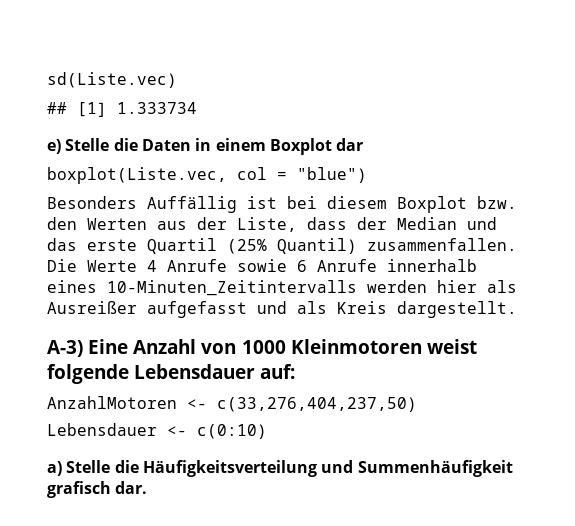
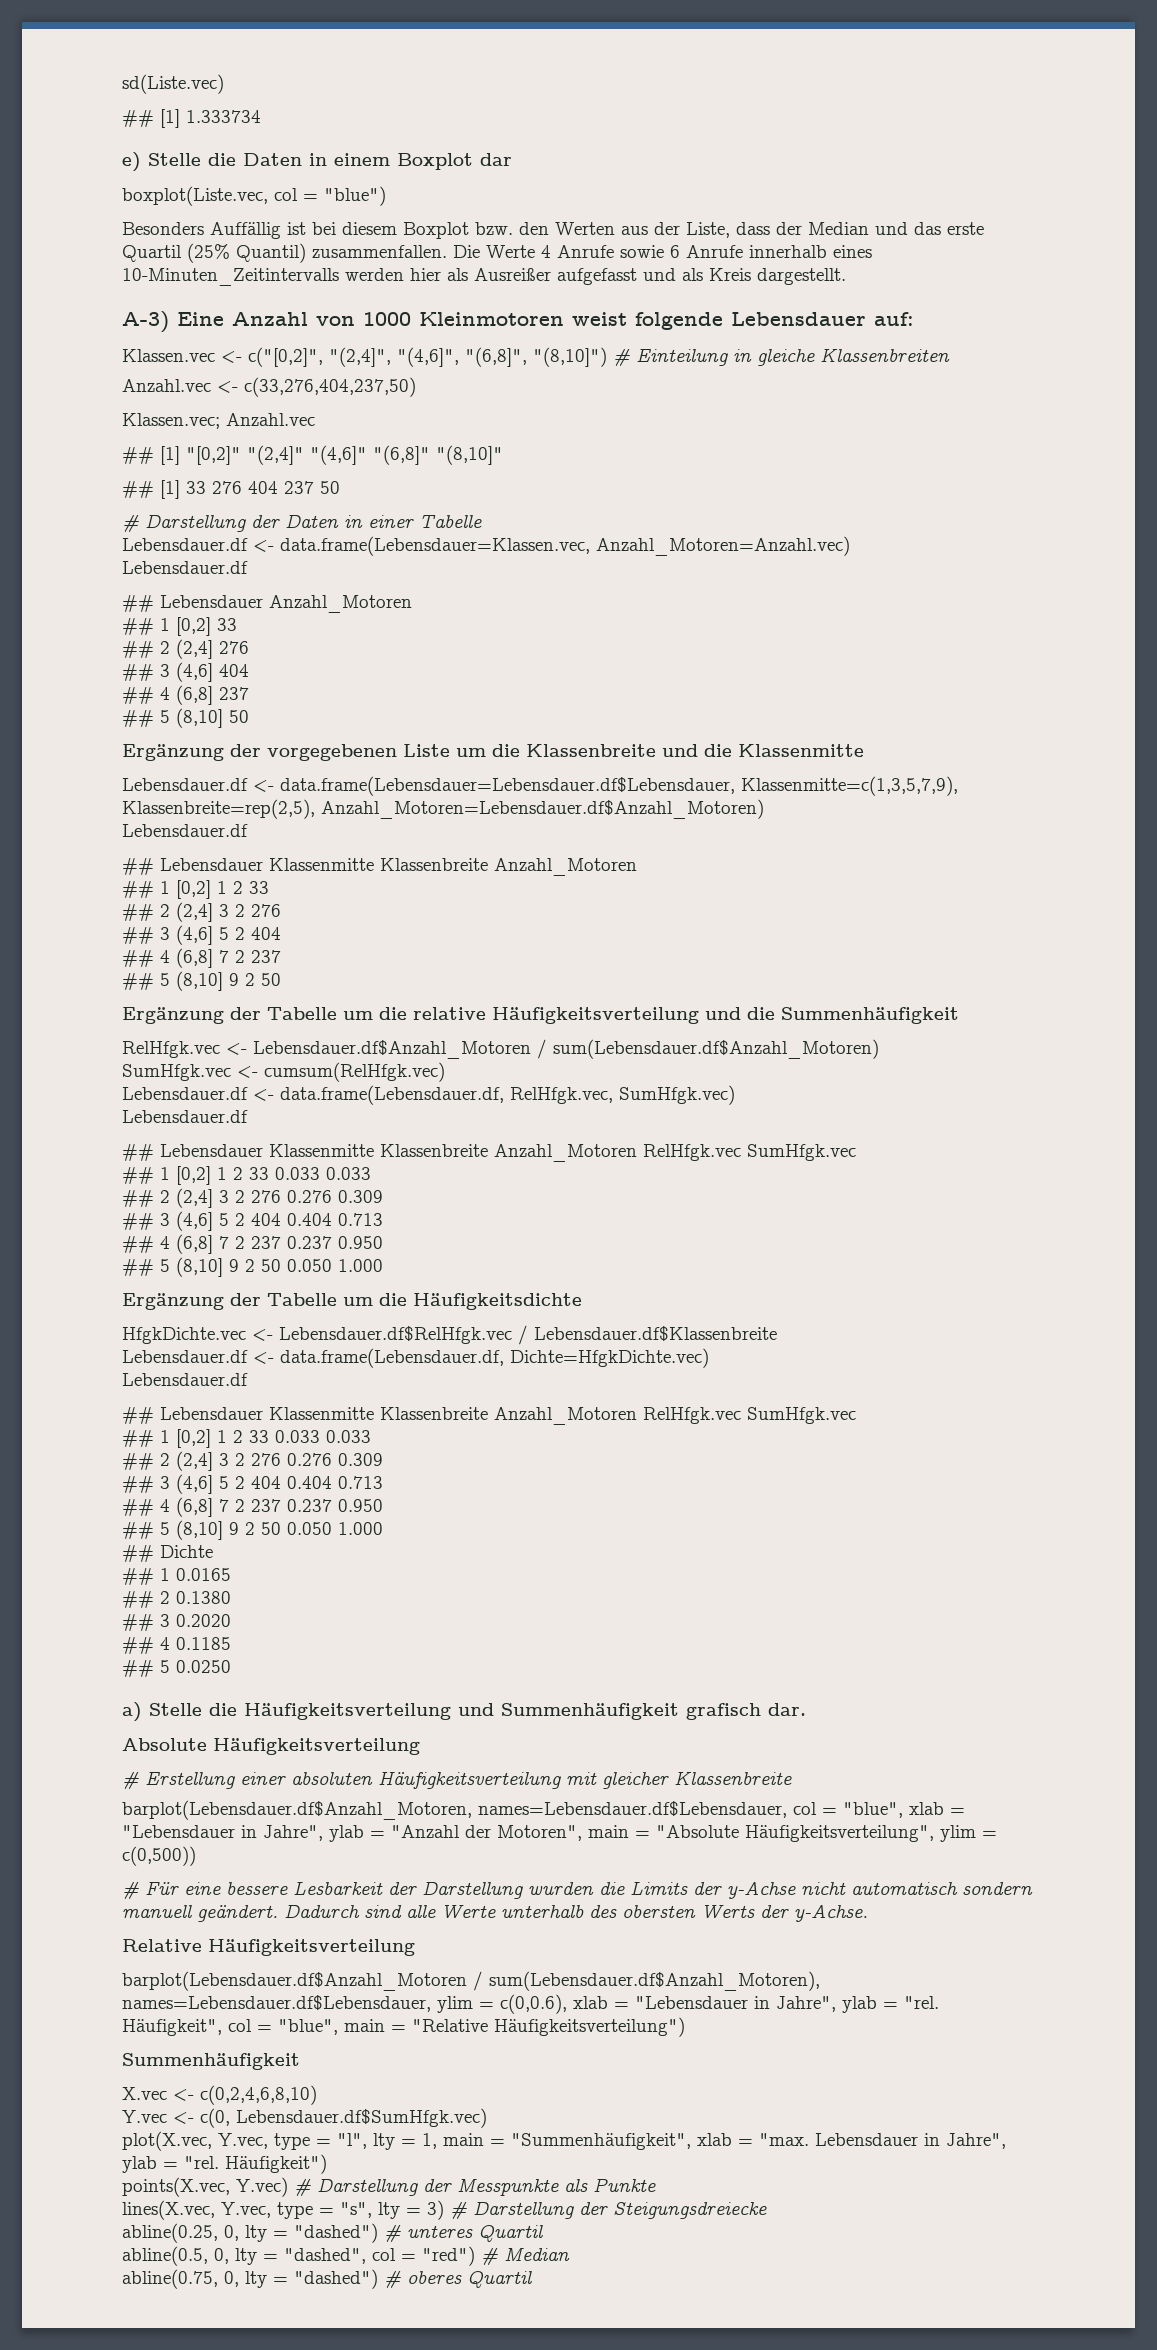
- AnzahlMotoren <- c(33,276,404,237,50)
- Lebensdauer <- c(0:10)
+ Klassen.vec <- c("[0,2]", "(2,4]", "(4,6]", "(6,8]", "(8,10]") # Einteilung in gleiche Klassenbreiten
+ Anzahl.vec <- c(33,276,404,237,50)
+ Klassen.vec; Anzahl.vec
+ ## [1] "[0,2]" "(2,4]" "(4,6]" "(6,8]" "(8,10]"
+ ## [1] 33 276 404 237 50
+ # Darstellung der Daten in einer Tabelle
+ Lebensdauer.df <- data.frame(Lebensdauer=Klassen.vec, Anzahl_Motoren=Anzahl.vec)
+ Lebensdauer.df
+ ## Lebensdauer Anzahl_Motoren
+ ## 1 [0,2] 33
+ ## 2 (2,4] 276
+ ## 3 (4,6] 404
+ ## 4 (6,8] 237
+ ## 5 (8,10] 50
+ Ergänzung der vorgegebenen Liste um die Klassenbreite und die Klassenmitte
+ Lebensdauer.df <- data.frame(Lebensdauer=Lebensdauer.df$Lebensdauer, Klassenmitte=c(1,3,5,7,9), Klassenbreite=rep(2,5), Anzahl_Motoren=Lebensdauer.df$Anzahl_Motoren)
+ Lebensdauer.df
+ ## Lebensdauer Klassenmitte Klassenbreite Anzahl_Motoren
+ ## 1 [0,2] 1 2 33
+ ## 2 (2,4] 3 2 276
+ ## 3 (4,6] 5 2 404
+ ## 4 (6,8] 7 2 237
+ ## 5 (8,10] 9 2 50
+ Ergänzung der Tabelle um die relative Häufigkeitsverteilung und die Summenhäufigkeit
+ RelHfgk.vec <- Lebensdauer.df$Anzahl_Motoren / sum(Lebensdauer.df$Anzahl_Motoren)
+ SumHfgk.vec <- cumsum(RelHfgk.vec)
+ Lebensdauer.df <- data.frame(Lebensdauer.df, RelHfgk.vec, SumHfgk.vec)
+ Lebensdauer.df
+ ## Lebensdauer Klassenmitte Klassenbreite Anzahl_Motoren RelHfgk.vec SumHfgk.vec
+ ## 1 [0,2] 1 2 33 0.033 0.033
+ ## 2 (2,4] 3 2 276 0.276 0.309
+ ## 3 (4,6] 5 2 404 0.404 0.713
+ ## 4 (6,8] 7 2 237 0.237 0.950
+ ## 5 (8,10] 9 2 50 0.050 1.000
+ Ergänzung der Tabelle um die Häufigkeitsdichte
+ HfgkDichte.vec <- Lebensdauer.df$RelHfgk.vec / Lebensdauer.df$Klassenbreite
+ Lebensdauer.df <- data.frame(Lebensdauer.df, Dichte=HfgkDichte.vec)
+ Lebensdauer.df
+ ## Lebensdauer Klassenmitte Klassenbreite Anzahl_Motoren RelHfgk.vec SumHfgk.vec
+ ## 1 [0,2] 1 2 33 0.033 0.033
+ ## 2 (2,4] 3 2 276 0.276 0.309
+ ## 3 (4,6] 5 2 404 0.404 0.713
+ ## 4 (6,8] 7 2 237 0.237 0.950
+ ## 5 (8,10] 9 2 50 0.050 1.000
+ ## Dichte
+ ## 1 0.0165
+ ## 2 0.1380
+ ## 3 0.2020
+ ## 4 0.1185
+ ## 5 0.0250
+ Absolute Häufigkeitsverteilung
+ # Erstellung einer absoluten Häufigkeitsverteilung mit gleicher Klassenbreite
+ barplot(Lebensdauer.df$Anzahl_Motoren, names=Lebensdauer.df$Lebensdauer, col = "blue", xlab = "Lebensdauer in Jahre", ylab = "Anzahl der Motoren", main = "Absolute Häufigkeitsverteilung", ylim = c(0,500))
+ # Für eine bessere Lesbarkeit der Darstellung wurden die Limits der y-Achse nicht automatisch sondern manuell geändert. Dadurch sind alle Werte unterhalb des obersten Werts der y-Achse.
+ Relative Häufigkeitsverteilung
+ barplot(Lebensdauer.df$Anzahl_Motoren / sum(Lebensdauer.df$Anzahl_Motoren), names=Lebensdauer.df$Lebensdauer, ylim = c(0,0.6), xlab = "Lebensdauer in Jahre", ylab = "rel. Häufigkeit", col = "blue", main = "Relative Häufigkeitsverteilung")
+ Summenhäufigkeit
+ X.vec <- c(0,2,4,6,8,10)
+ Y.vec <- c(0, Lebensdauer.df$SumHfgk.vec)
+ plot(X.vec, Y.vec, type = "l", lty = 1, main = "Summenhäufigkeit", xlab = "max. Lebensdauer in Jahre", ylab = "rel. Häufigkeit")
+ points(X.vec, Y.vec) # Darstellung der Messpunkte als Punkte
+ lines(X.vec, Y.vec, type = "s", lty = 3) # Darstellung der Steigungsdreiecke
+ abline(0.25, 0, lty = "dashed") # unteres Quartil
+ abline(0.5, 0, lty = "dashed", col = "red") # Median
+ abline(0.75, 0, lty = "dashed") # oberes Quartil

